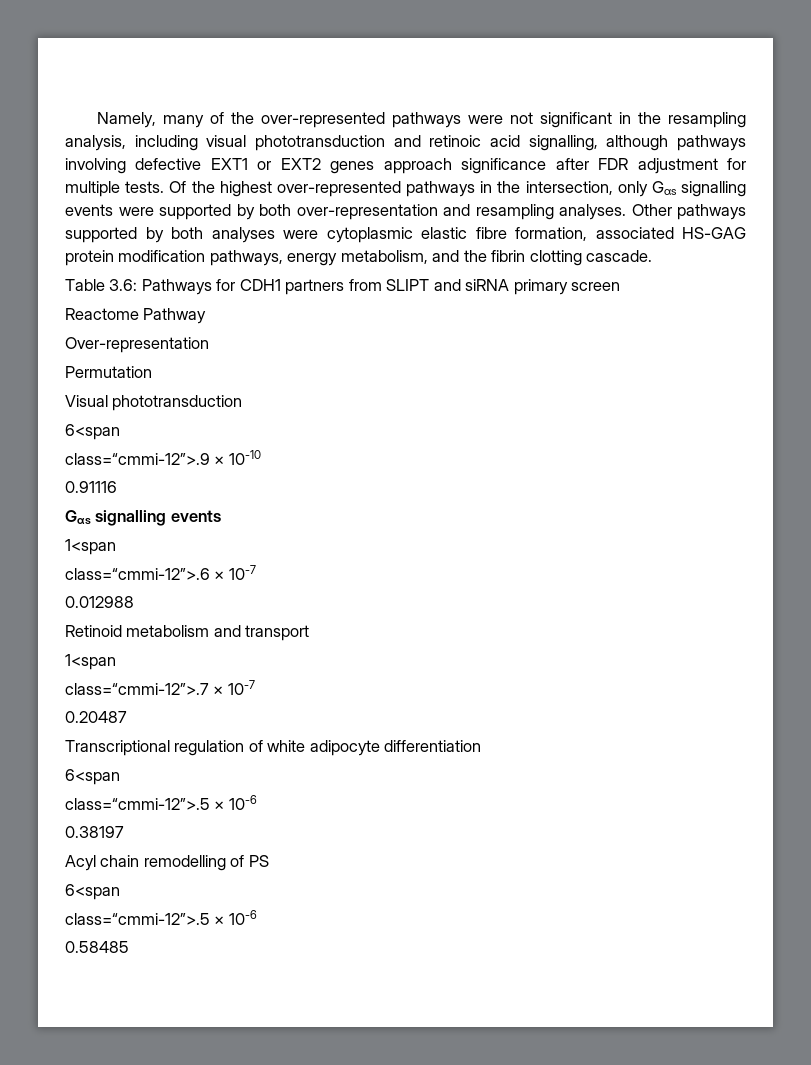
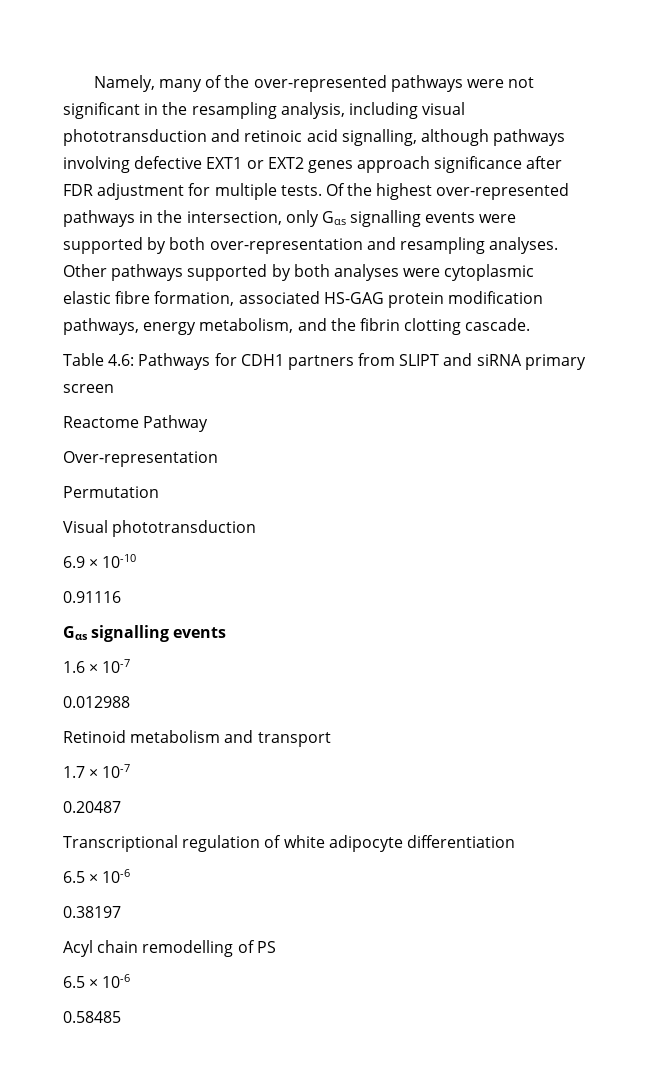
- Table 3.6: Pathways for CDH1 partners from SLIPT and siRNA primary screen
+ Table 4.6: Pathways for CDH1 partners from SLIPT and siRNA primary screen
  Visual phototransduction
- 6<span
- class=“cmmi-12”>.9 × 10-10
+ 6.9 × 10-10
  0.91116
  Gαs signalling events
- 1<span
- class=“cmmi-12”>.6 × 10-7
+ 1.6 × 10-7
  Retinoid metabolism and transport
- 1<span
- class=“cmmi-12”>.7 × 10-7
+ 1.7 × 10-7
  Transcriptional regulation of white adipocyte differentiation
- 6<span
- class=“cmmi-12”>.5 × 10-6
+ 6.5 × 10-6
  Acyl chain remodelling of PS
- 6<span
- class=“cmmi-12”>.5 × 10-6
+ 6.5 × 10-6

